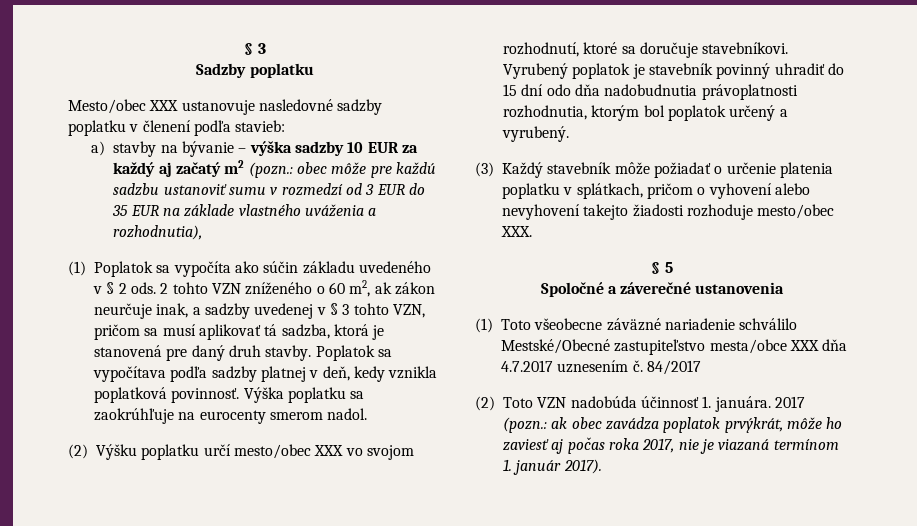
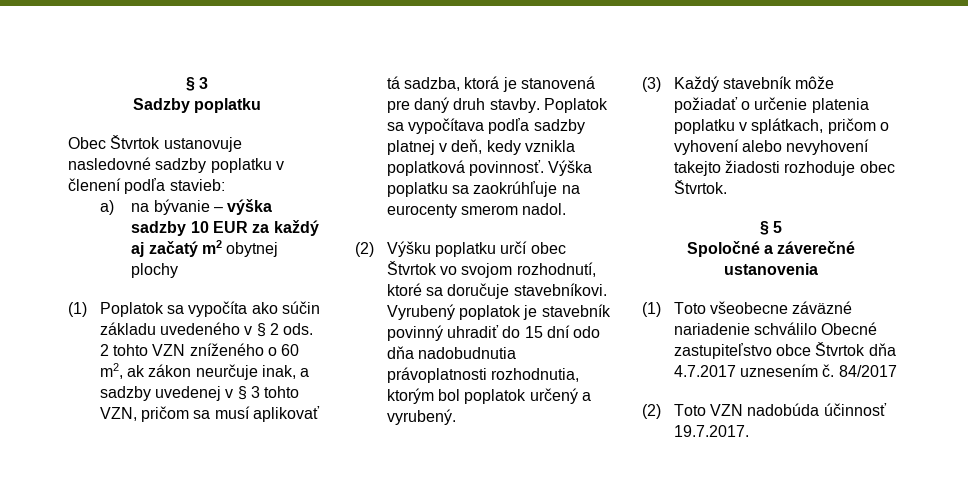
- Mesto/obec XXX ustanovuje nasledovné sadzby poplatku v členení podľa stavieb:
+ Obec Štvrtok ustanovuje nasledovné sadzby poplatku v členení podľa stavieb:
- a) stavby na bývanie – výška sadzby 10 EUR za každý aj začatý m2 (pozn.: obec môže pre každú sadzbu ustanoviť sumu v rozmedzí od 3 EUR do 35 EUR na základe vlastného uváženia a rozhodnutia),
+ a) na bývanie – výška sadzby 10 EUR za každý aj začatý m2 obytnej plochy
- (2) Výšku poplatku určí mesto/obec XXX vo svojom rozhodnutí, ktoré sa doručuje stavebníkovi.
+ (2) Výšku poplatku určí obec Štvrtok vo svojom rozhodnutí, ktoré sa doručuje stavebníkovi.
- (3) Každý stavebník môže požiadať o určenie platenia poplatku v splátkach, pričom o vyhovení alebo nevyhovení takejto žiadosti rozhoduje mesto/obec XXX.
+ (3) Každý stavebník môže požiadať o určenie platenia poplatku v splátkach, pričom o vyhovení alebo nevyhovení takejto žiadosti rozhoduje obec Štvrtok.
- (1) Toto všeobecne záväzné nariadenie schválilo Mestské/Obecné zastupiteľstvo mesta/obce XXX dňa 4.7.2017 uznesením č.
+ (1) Toto všeobecne záväzné nariadenie schválilo Obecné zastupiteľstvo obce Štvrtok dňa 4.7.2017 uznesením č.
- (2) Toto VZN nadobúda účinnosť 1. januára. 2017 (pozn.: ak obec zavádza poplatok prvýkrát, môže ho zaviesť aj počas roka 2017, nie je viazaná termínom 1. január 2017).
+ (2) Toto VZN nadobúda účinnosť 19.7.2017.

